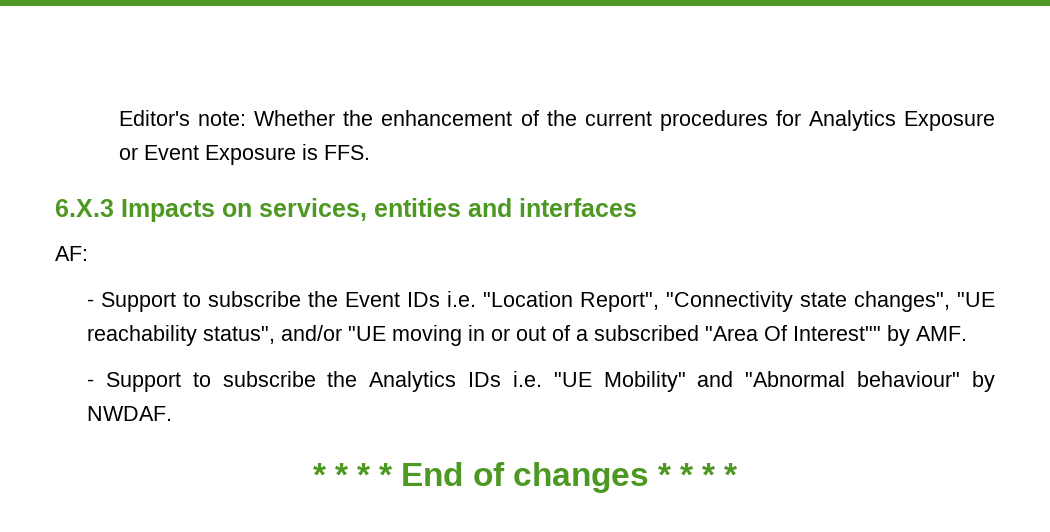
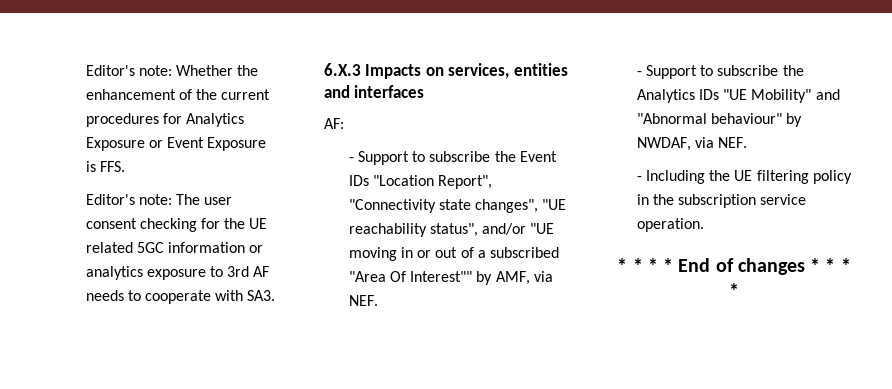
+ Editor's note: The user consent checking for the UE related 5GC information or analytics exposure to 3rd AF needs to cooperate with SA3.
- - Support to subscribe the Event IDs i.e. "Location Report", "Connectivity state changes", "UE reachability status", and/or "UE moving in or out of a subscribed "Area Of Interest"" by AMF.
+ - Support to subscribe the Event IDs "Location Report", "Connectivity state changes", "UE reachability status", and/or "UE moving in or out of a subscribed "Area Of Interest"" by AMF, via NEF.
- - Support to subscribe the Analytics IDs i.e. "UE Mobility" and "Abnormal behaviour" by NWDAF.
+ - Support to subscribe the Analytics IDs "UE Mobility" and "Abnormal behaviour" by NWDAF, via NEF.
+ - Including the UE filtering policy in the subscription service operation.

